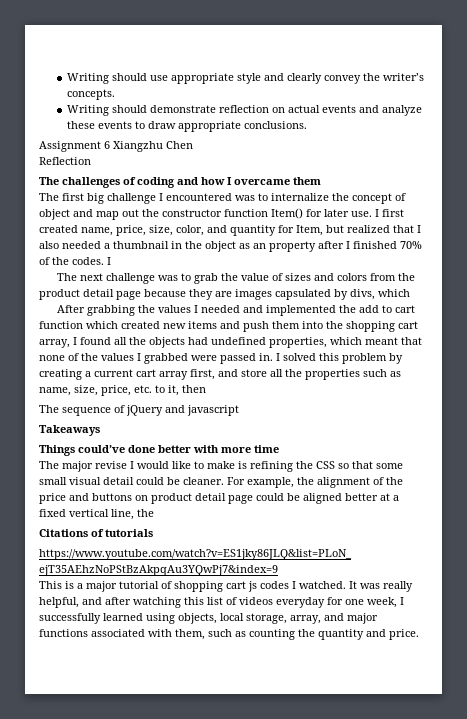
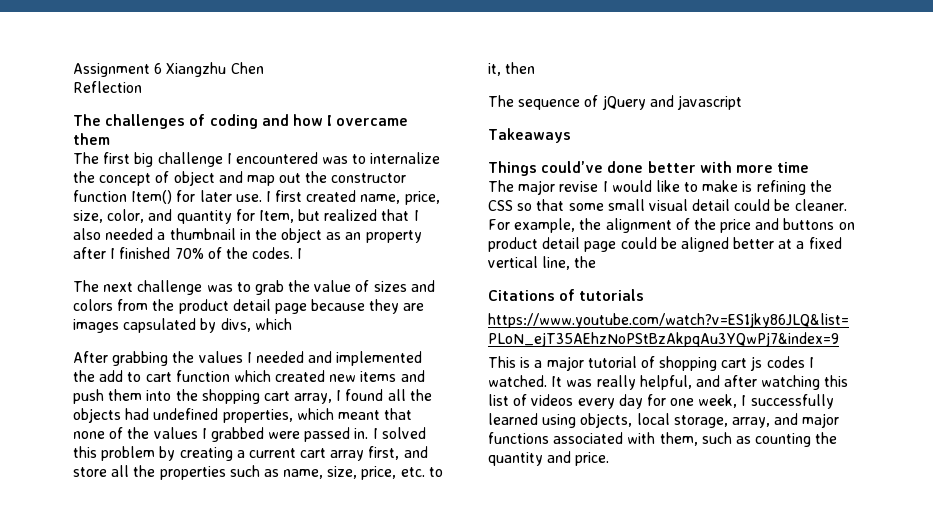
- Writing should use appropriate style and clearly convey the writer’s concepts.
- Writing should demonstrate reflection on actual events and analyze these events to draw appropriate conclusions.
- It was really helpful, and after watching this list of videos everyday for one week, I successfully learned using objects, local storage, array, and major functions associated with them, such as counting the quantity and price.
+ It was really helpful, and after watching this list of videos every day for one week, I successfully learned using objects, local storage, array, and major functions associated with them, such as counting the quantity and price.

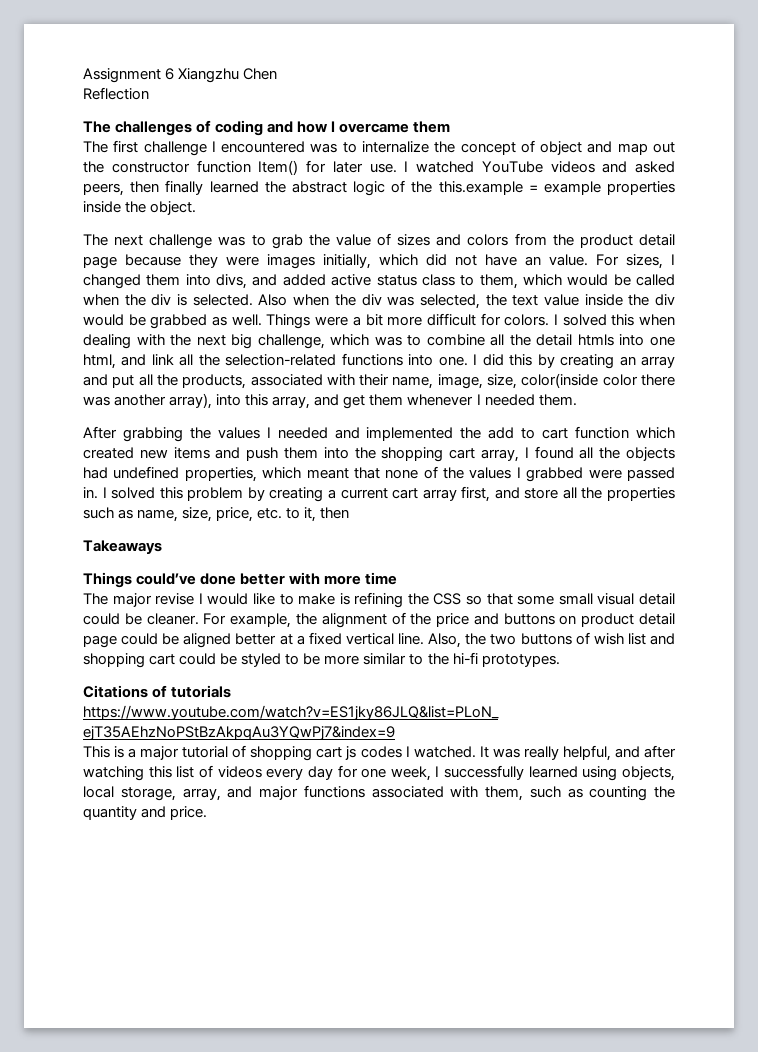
- The first big challenge I encountered was to internalize the concept of object and map out the constructor function Item() for later use.
+ The first challenge I encountered was to internalize the concept of object and map out the constructor function Item() for later use.
- I first created name, price, size, color, and quantity for Item, but realized that I also needed a thumbnail in the object as an property after I finished 70% of the codes. I
+ I watched YouTube videos and asked peers, then finally learned the abstract logic of the this.example = example properties inside the object.
- The next challenge was to grab the value of sizes and colors from the product detail page because they are images capsulated by divs, which
+ The next challenge was to grab the value of sizes and colors from the product detail page because they were images initially, which did not have an value. For sizes, I changed them into divs, and added active status class to them, which would be called when the div is selected. Also when the div was selected, the text value inside the div would be grabbed as well. Things were a bit more difficult for colors. I solved this when dealing with the next big challenge, which was to combine all the detail htmls into one html, and link all the selection-related functions into one. I did this by creating an array and put all the products, associated with their name, image, size, color(inside color there was another array), into this array, and get them whenever I needed them.
- The sequence of jQuery and javascript
- For example, the alignment of the price and buttons on product detail page could be aligned better at a fixed vertical line, the
+ For example, the alignment of the price and buttons on product detail page could be aligned better at a fixed vertical line. Also, the two buttons of wish list and shopping cart could be styled to be more similar to the hi-fi prototypes.

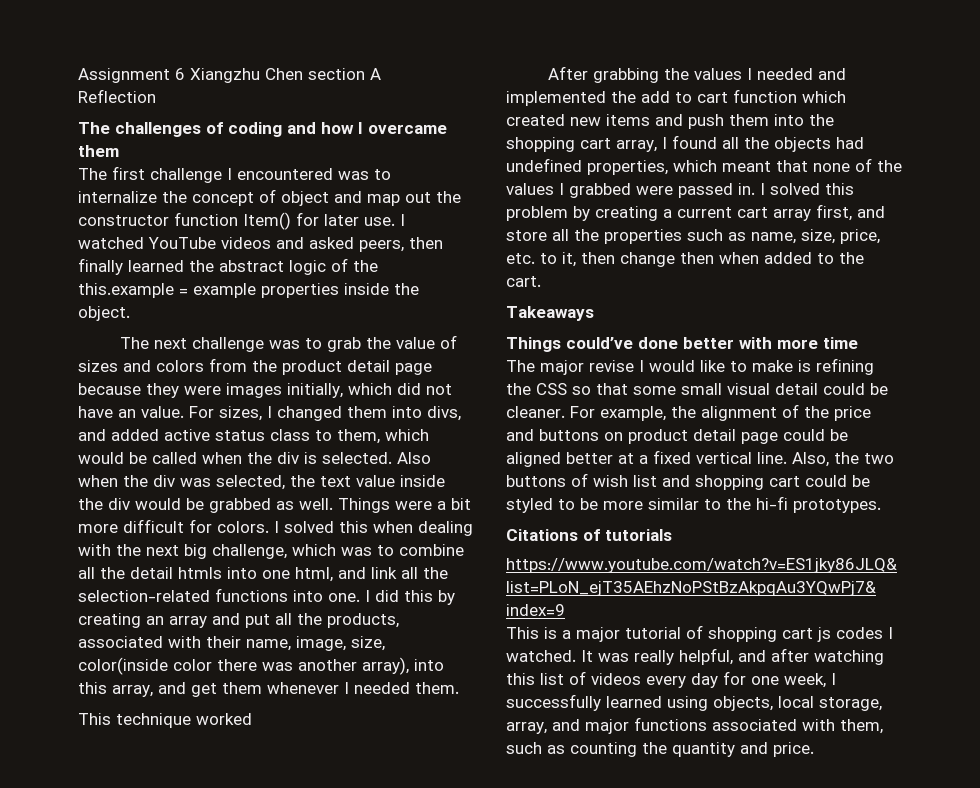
- Assignment 6 Xiangzhu Chen
+ Assignment 6 Xiangzhu Chen section A
+ This technique worked
- I solved this problem by creating a current cart array first, and store all the properties such as name, size, price, etc. to it, then
+ I solved this problem by creating a current cart array first, and store all the properties such as name, size, price, etc. to it, then change then when added to the cart.

